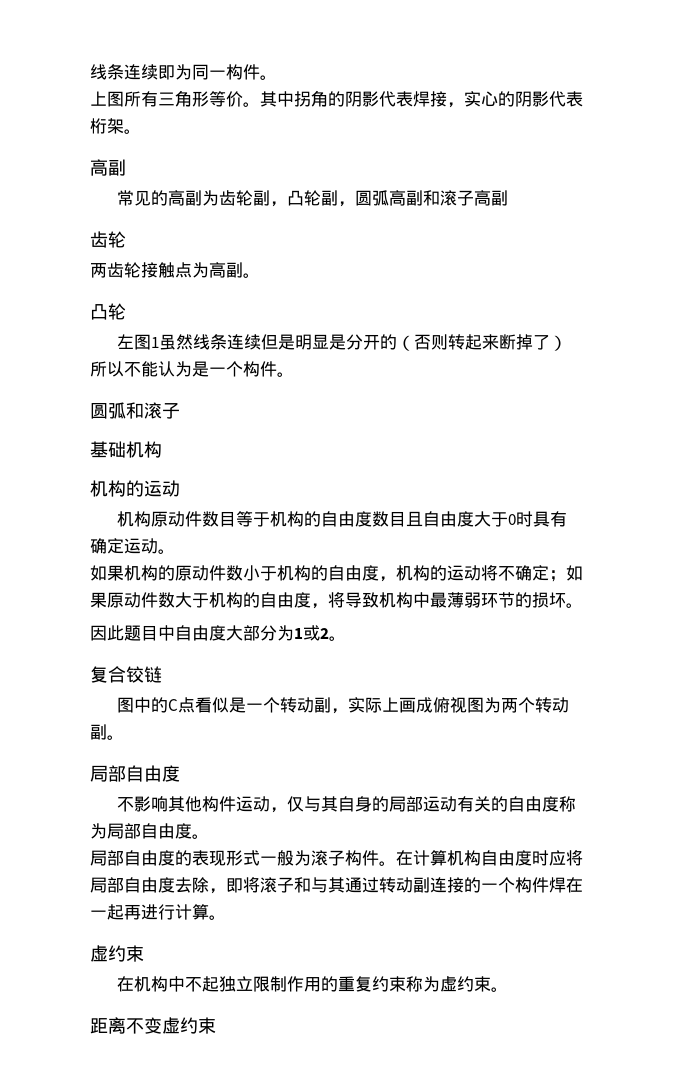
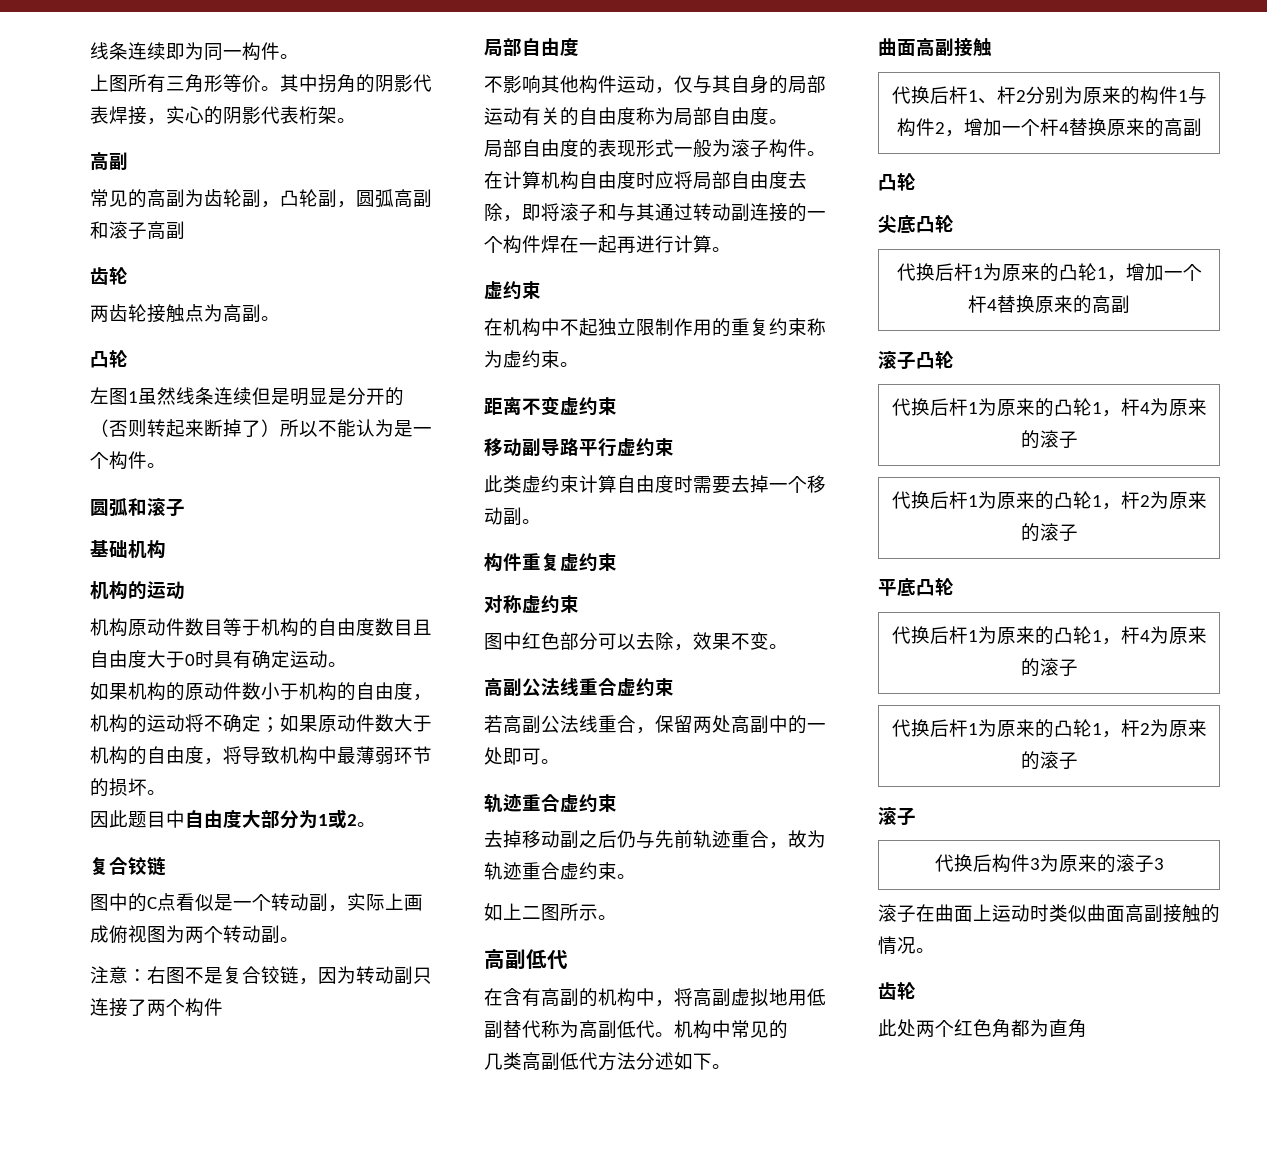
+ 注意：右图不是复合铰链，因为转动副只连接了两个构件
+ 移动副导路平行虚约束
+ 此类虚约束计算自由度时需要去掉一个移动副。
+ 构件重复虚约束
+ 对称虚约束
+ 图中红色部分可以去除，效果不变。
+ 高副公法线重合虚约束
+ 若高副公法线重合，保留两处高副中的一处即可。
+ 轨迹重合虚约束
+ 去掉移动副之后仍与先前轨迹重合，故为轨迹重合虚约束。
+ 如上二图所示。
+ 高副低代
+ 在含有高副的机构中，将高副虚拟地用低副替代称为高副低代。机构中常见的
+ 几类高副低代方法分述如下。
+ 曲面高副接触
+ 代换后杆1、杆2分别为原来的构件1与构件2，增加一个杆4替换原来的高副
+ 凸轮
+ 尖底凸轮
+ 代换后杆1为原来的凸轮1，增加一个杆4替换原来的高副
+ 滚子凸轮
+ 代换后杆1为原来的凸轮1，杆4为原来的滚子
+ 代换后杆1为原来的凸轮1，杆2为原来的滚子
+ 平底凸轮
+ 代换后杆1为原来的凸轮1，杆4为原来的滚子
+ 代换后杆1为原来的凸轮1，杆2为原来的滚子
+ 滚子
+ 代换后构件3为原来的滚子3
+ 滚子在曲面上运动时类似曲面高副接触的情况。
+ 齿轮
+ 此处两个红色角都为直角

